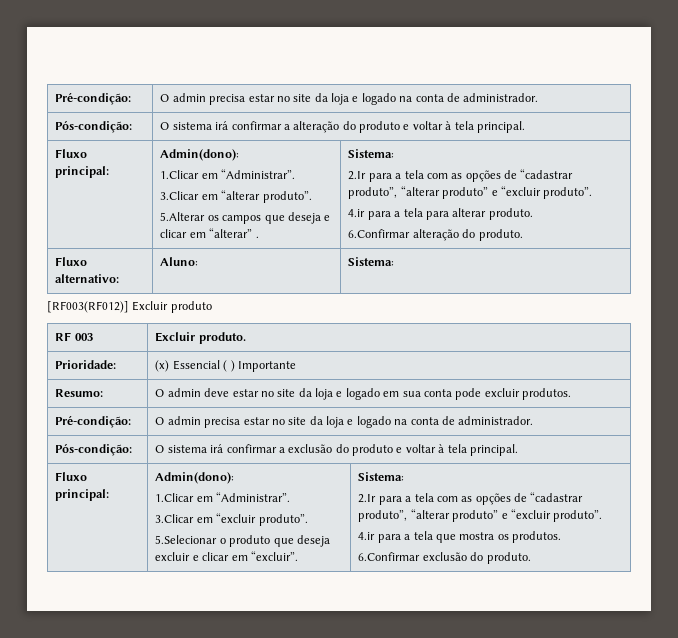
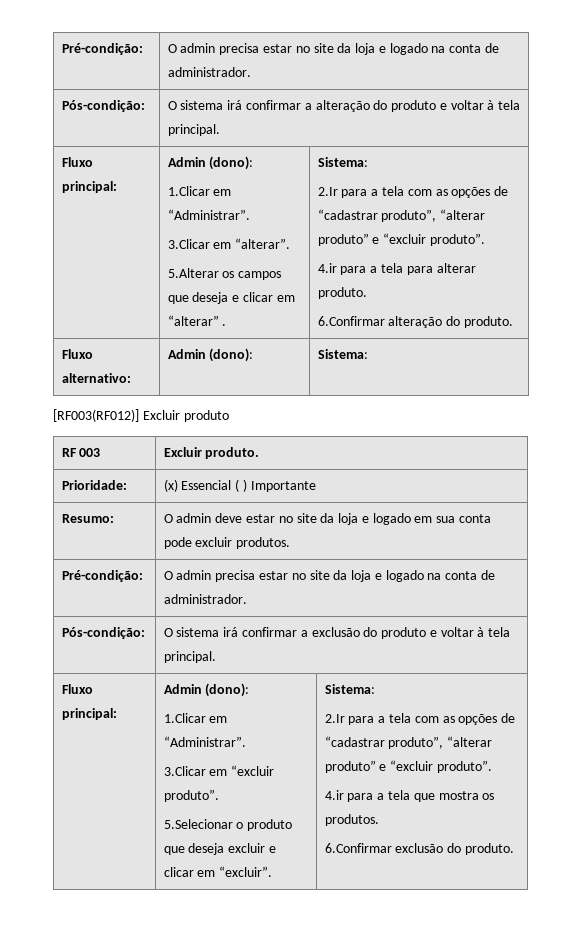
  Pós-condição: | O sistema irá confirmar a alteração do produto e voltar à tela principal.
- Fluxo principal: | Admin(dono):
+ Fluxo principal: | Admin (dono):
  1.Clicar em “Administrar”.
- 3.Clicar em “alterar produto”.
+ 3.Clicar em “alterar”.
- Fluxo alternativo: | Aluno: | Sistema:
+ Fluxo alternativo: | Admin (dono): | Sistema:
  Pós-condição: | O sistema irá confirmar a exclusão do produto e voltar à tela principal.
- Fluxo principal: | Admin(dono):
+ Fluxo principal: | Admin (dono):

